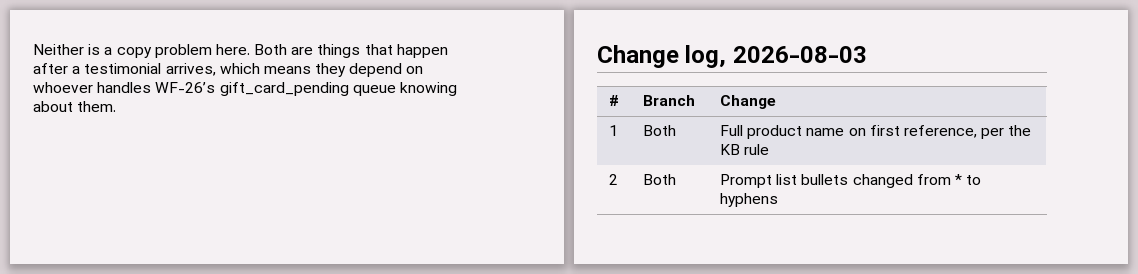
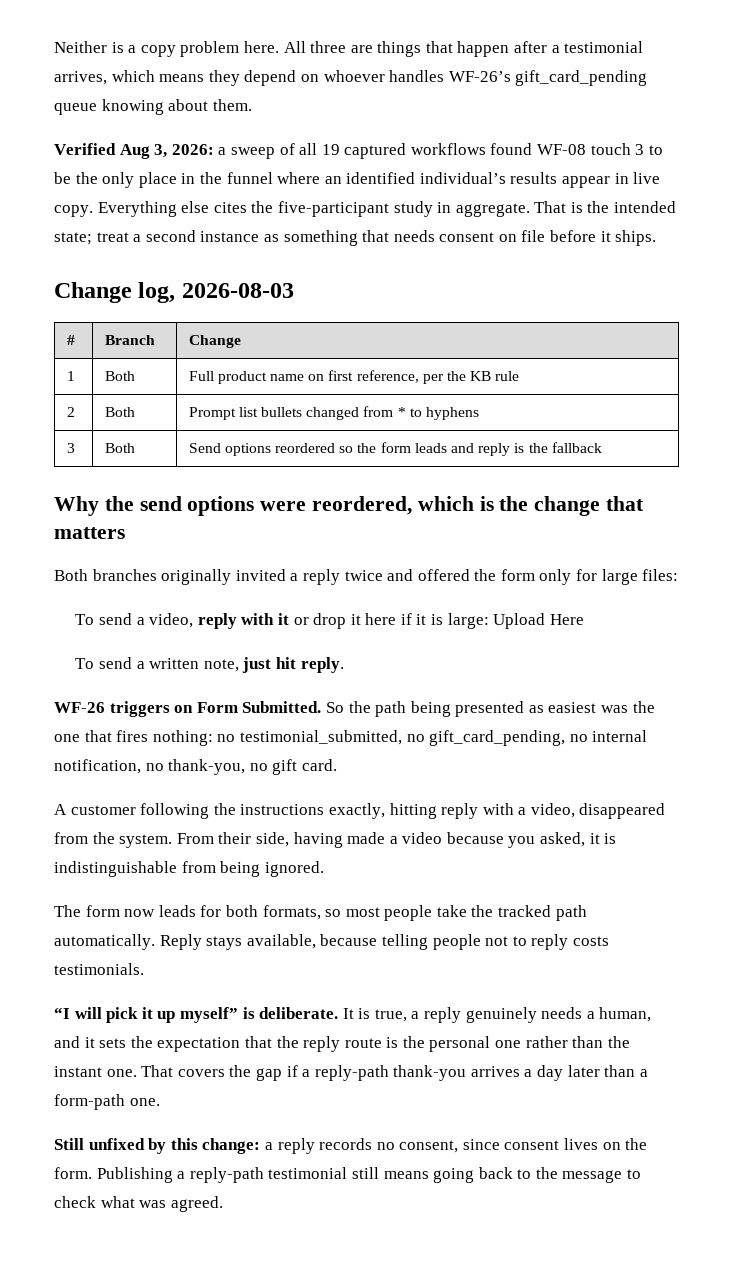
- Both are things that happen after a testimonial arrives, which means they depend on whoever handles WF-26’s gift_card_pending queue knowing about them.
+ All three are things that happen after a testimonial arrives, which means they depend on whoever handles WF-26’s gift_card_pending queue knowing about them.
+ Verified Aug 3, 2026: a sweep of all 19 captured workflows found WF-08 touch 3 to be the only place in the funnel where an identified individual’s results appear in live copy. Everything else cites the five-participant study in aggregate. That is the intended state; treat a second instance as something that needs consent on file before it ships.
+ 3 | Both | Send options reordered so the form leads and reply is the fallback
+ Why the send options were reordered, which is the change that matters
+ Both branches originally invited a reply twice and offered the form only for large files:
+ To send a video, reply with it or drop it here if it is large: Upload Here
+ To send a written note, just hit reply.
+ WF-26 triggers on Form Submitted. So the path being presented as easiest was the one that fires nothing: no testimonial_submitted, no gift_card_pending, no internal notification, no thank-you, no gift card.
+ A customer following the instructions exactly, hitting reply with a video, disappeared from the system. From their side, having made a video because you asked, it is indistinguishable from being ignored.
+ The form now leads for both formats, so most people take the tracked path automatically. Reply stays available, because telling people not to reply costs testimonials.
+ “I will pick it up myself” is deliberate. It is true, a reply genuinely needs a human, and it sets the expectation that the reply route is the personal one rather than the instant one. That covers the gap if a reply-path thank-you arrives a day later than a form-path one.
+ Still unfixed by this change: a reply records no consent, since consent lives on the form. Publishing a reply-path testimonial still means going back to the message to check what was agreed.

